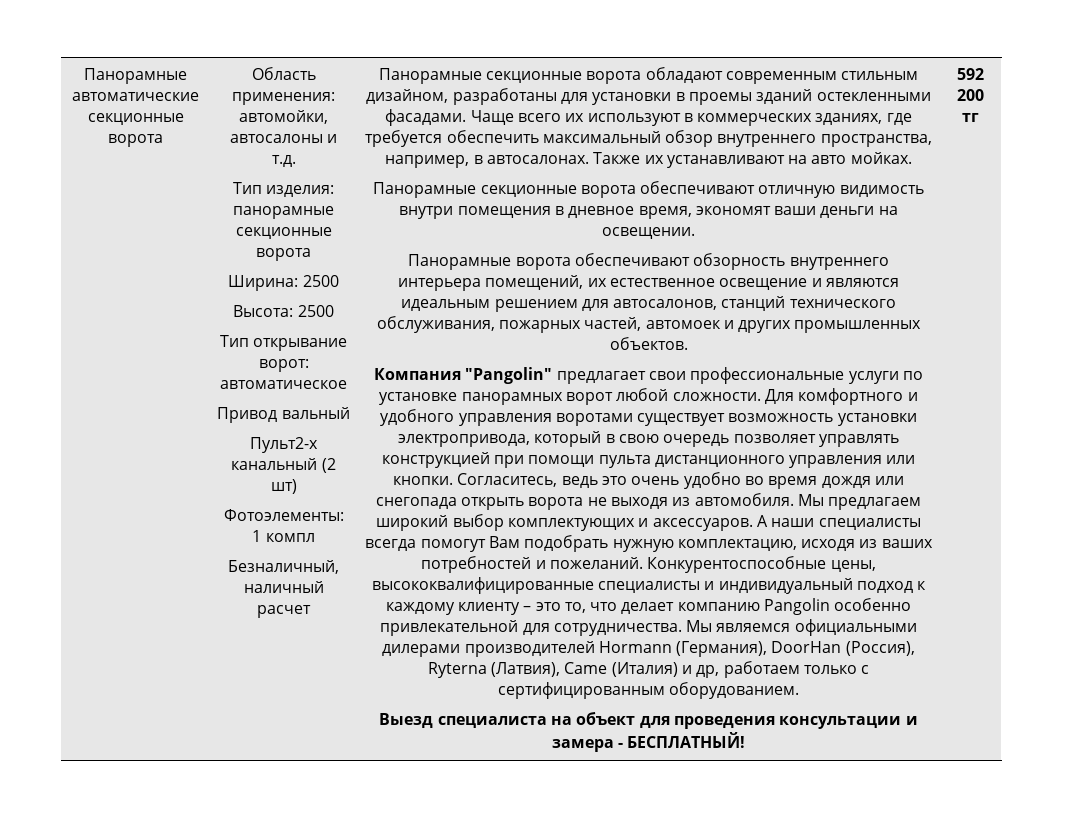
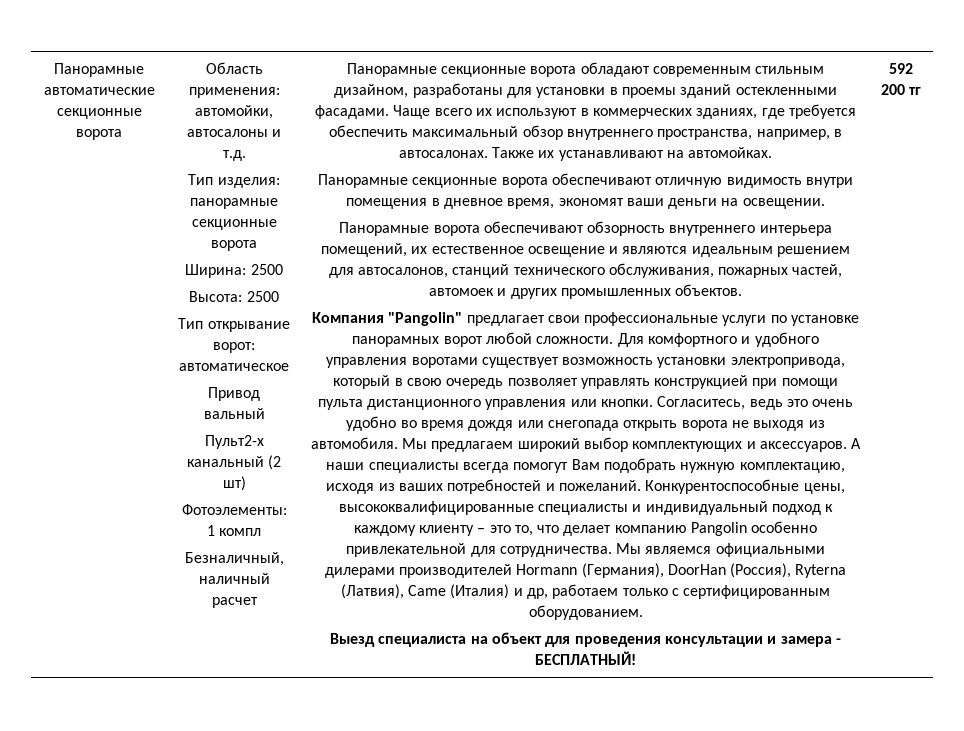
- Также их устанавливают на авто мойках.
+ Также их устанавливают на автомойках.

